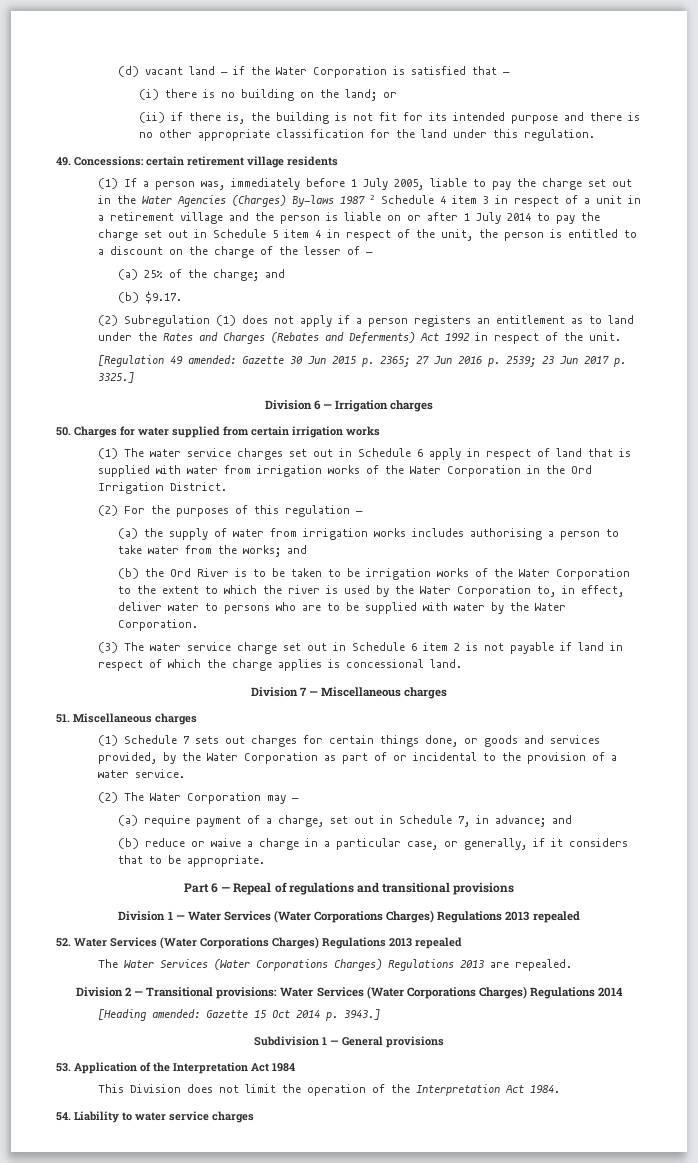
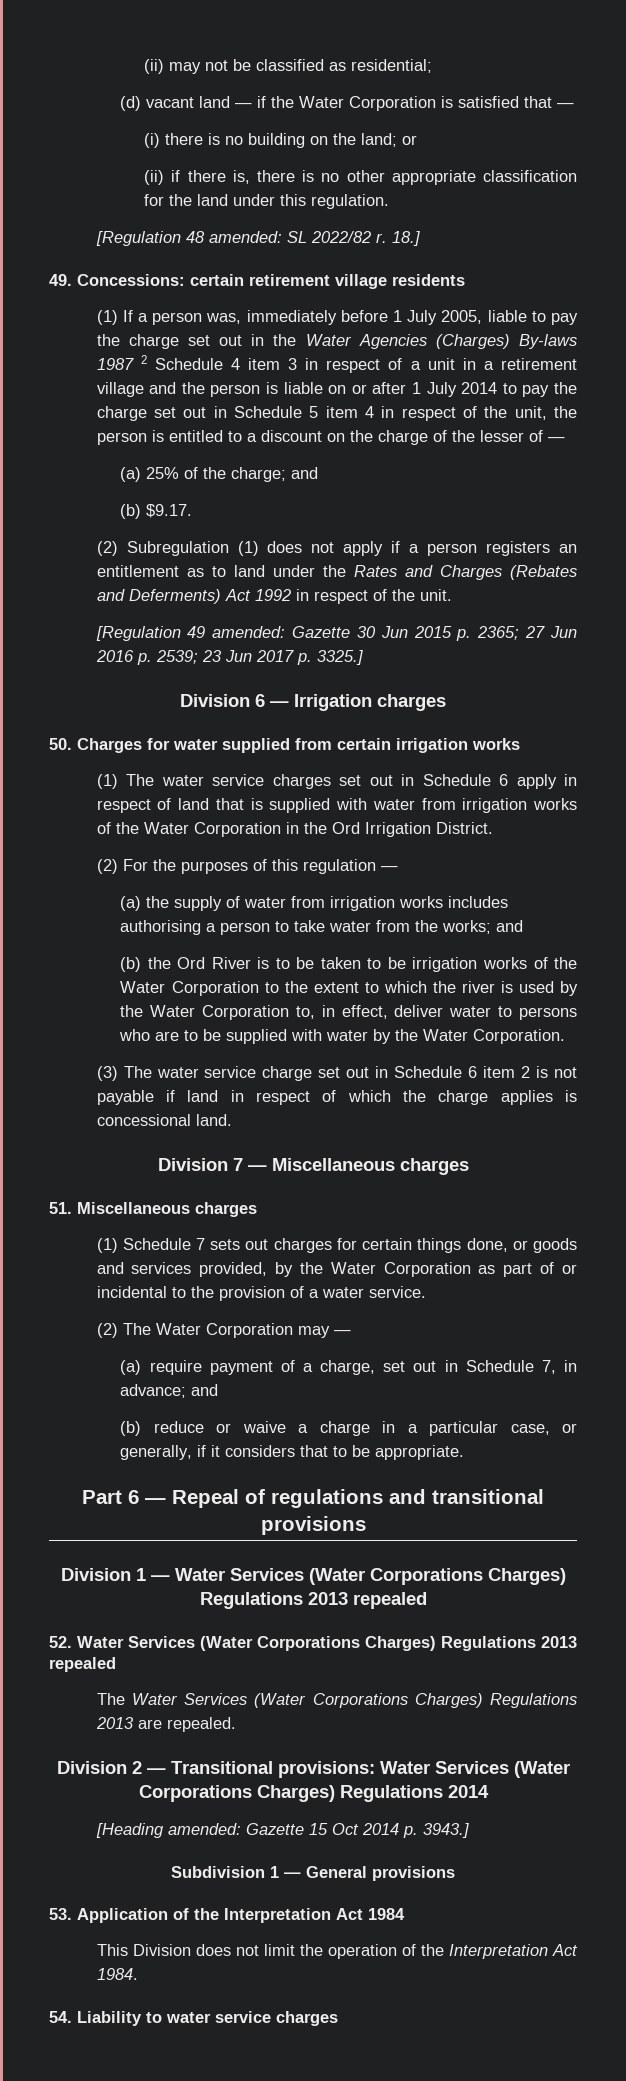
+ (ii) may not be classified as residential;
- (ii) if there is, the building is not fit for its intended purpose and there is no other appropriate classification for the land under this regulation.
+ (ii) if there is, there is no other appropriate classification for the land under this regulation.
+ [Regulation 48 amended: SL 2022/82 r. 18.]

